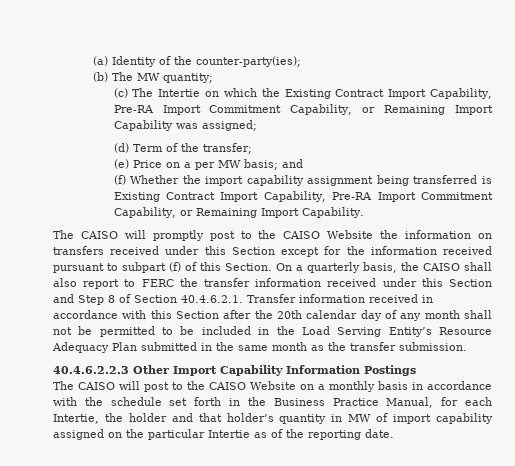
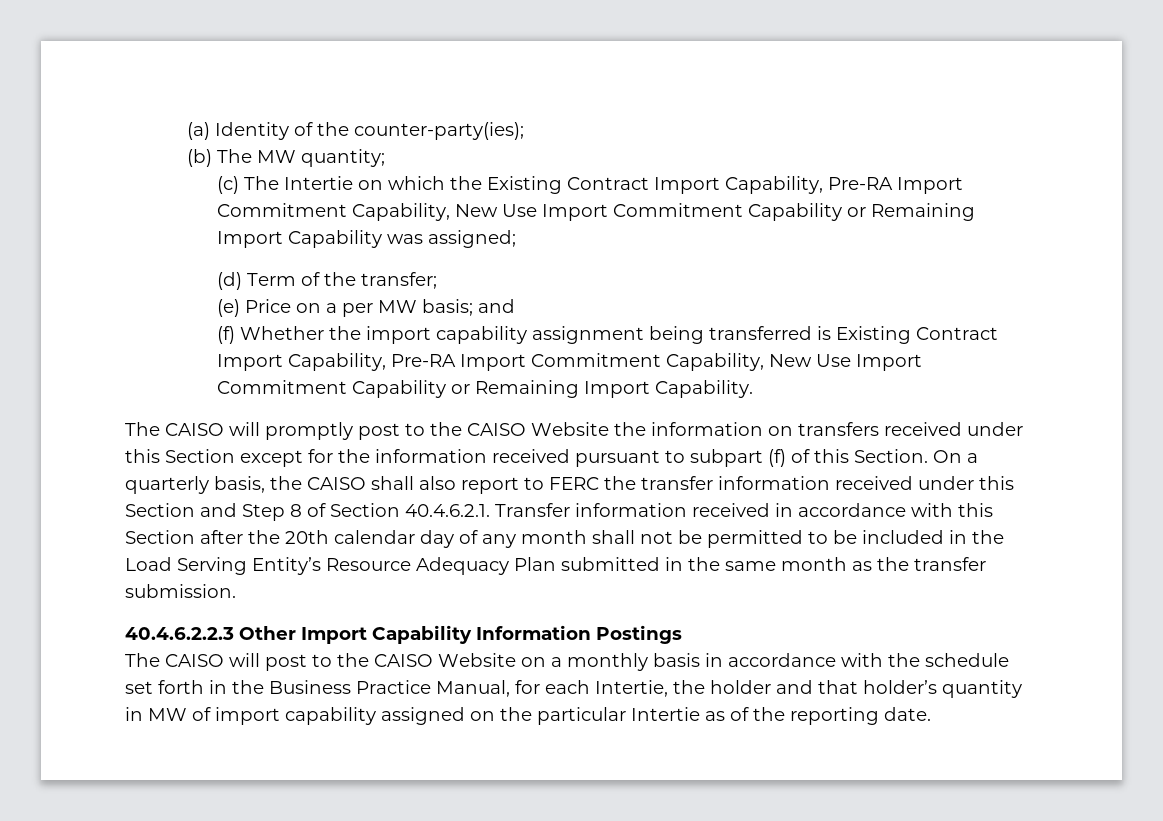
- (c) The Intertie on which the Existing Contract Import Capability, Pre-RA Import Commitment Capability, or Remaining Import Capability was assigned;
+ (c) The Intertie on which the Existing Contract Import Capability, Pre-RA Import Commitment Capability, New Use Import Commitment Capability or Remaining Import Capability was assigned;
- (f) Whether the import capability assignment being transferred is Existing Contract Import Capability, Pre-RA Import Commitment Capability, or Remaining Import Capability.
+ (f) Whether the import capability assignment being transferred is Existing Contract Import Capability, Pre-RA Import Commitment Capability, New Use Import Commitment Capability or Remaining Import Capability.

